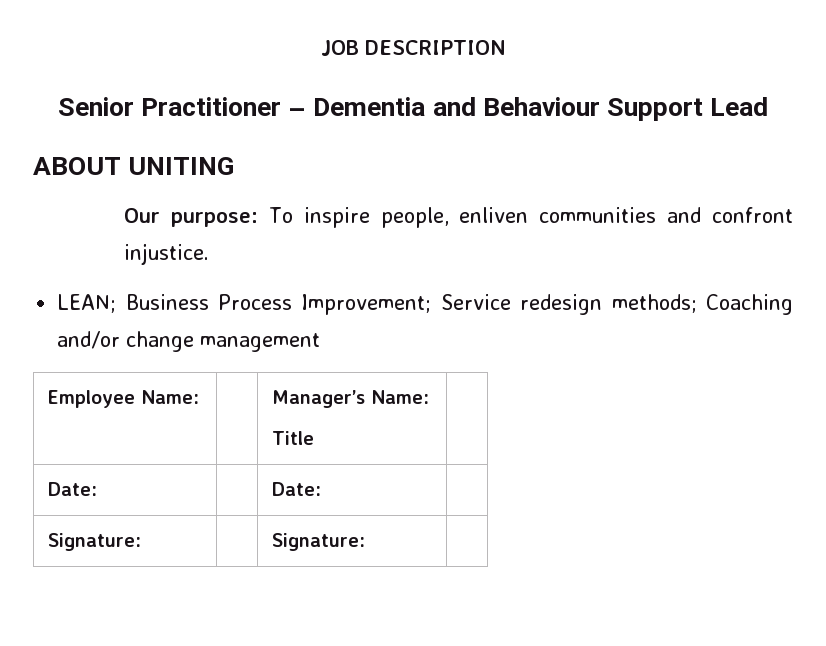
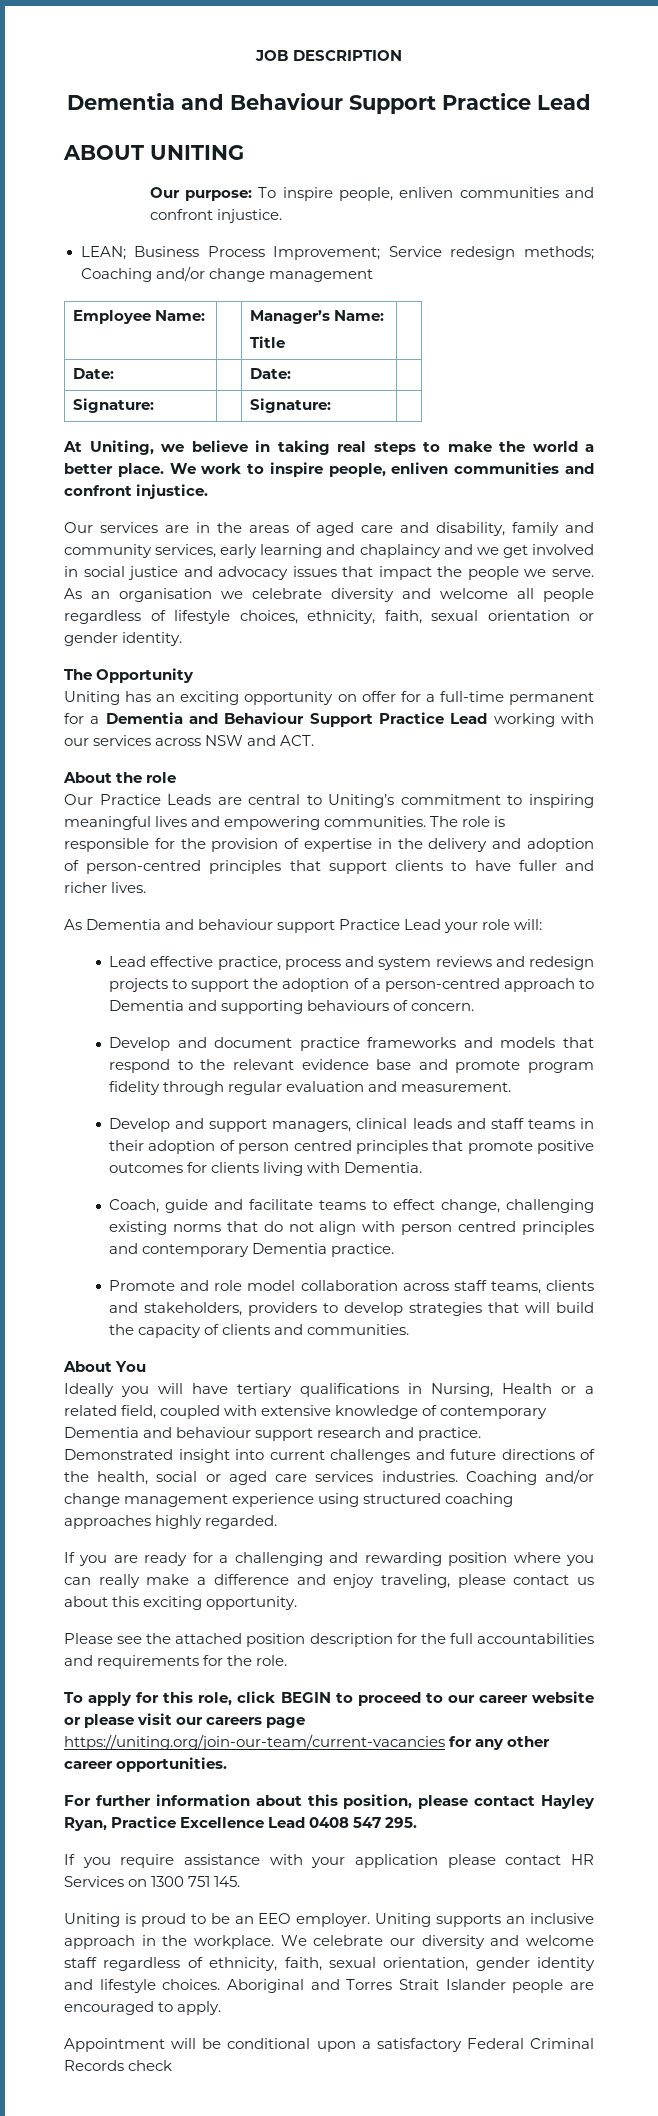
  JOB DESCRIPTION
- Senior Practitioner – Dementia and Behaviour Support Lead
+ Dementia and Behaviour Support Practice Lead
+ At Uniting, we believe in taking real steps to make the world a better place. We work to inspire people, enliven communities and confront injustice.
+ Our services are in the areas of aged care and disability, family and community services, early learning and chaplaincy and we get involved in social justice and advocacy issues that impact the people we serve. As an organisation we celebrate diversity and welcome all people regardless of lifestyle choices, ethnicity, faith, sexual orientation or gender identity.
+ The Opportunity
+ Uniting has an exciting opportunity on offer for a full-time permanent for a Dementia and Behaviour Support Practice Lead working with our services across NSW and ACT.
+ About the role
+ Our Practice Leads are central to Uniting’s commitment to inspiring meaningful lives and empowering communities. The role is responsible for the provision of expertise in the delivery and adoption of person-centred principles that support clients to have fuller and richer lives.
+ As Dementia and behaviour support Practice Lead your role will:
+ Lead effective practice, process and system reviews and redesign projects to support the adoption of a person-centred approach to Dementia and supporting behaviours of concern.
+ Develop and document practice frameworks and models that respond to the relevant evidence base and promote program fidelity through regular evaluation and measurement.
+ Develop and support managers, clinical leads and staff teams in their adoption of person centred principles that promote positive outcomes for clients living with Dementia.
+ Coach, guide and facilitate teams to effect change, challenging existing norms that do not align with person centred principles and contemporary Dementia practice.
+ Promote and role model collaboration across staff teams, clients and stakeholders, providers to develop strategies that will build the capacity of clients and communities.
+ About You
+ Ideally you will have tertiary qualifications in Nursing, Health or a related field, coupled with extensive knowledge of contemporary Dementia and behaviour support research and practice. Demonstrated insight into current challenges and future directions of the health, social or aged care services industries. Coaching and/or change management experience using structured coaching approaches highly regarded.
+ If you are ready for a challenging and rewarding position where you can really make a difference and enjoy traveling, please contact us about this exciting opportunity.
+ Please see the attached position description for the full accountabilities and requirements for the role.
+ To apply for this role, click BEGIN to proceed to our career website or please visit our careers page https://uniting.org/join-our-team/current-vacancies for any other career opportunities.
+ For further information about this position, please contact Hayley Ryan, Practice Excellence Lead 0408 547 295.
+ If you require assistance with your application please contact HR Services on 1300 751 145.
+ Uniting is proud to be an EEO employer. Uniting supports an inclusive approach in the workplace. We celebrate our diversity and welcome staff regardless of ethnicity, faith, sexual orientation, gender identity and lifestyle choices. Aboriginal and Torres Strait Islander people are encouraged to apply.
+ Appointment will be conditional upon a satisfactory Federal Criminal Records check

